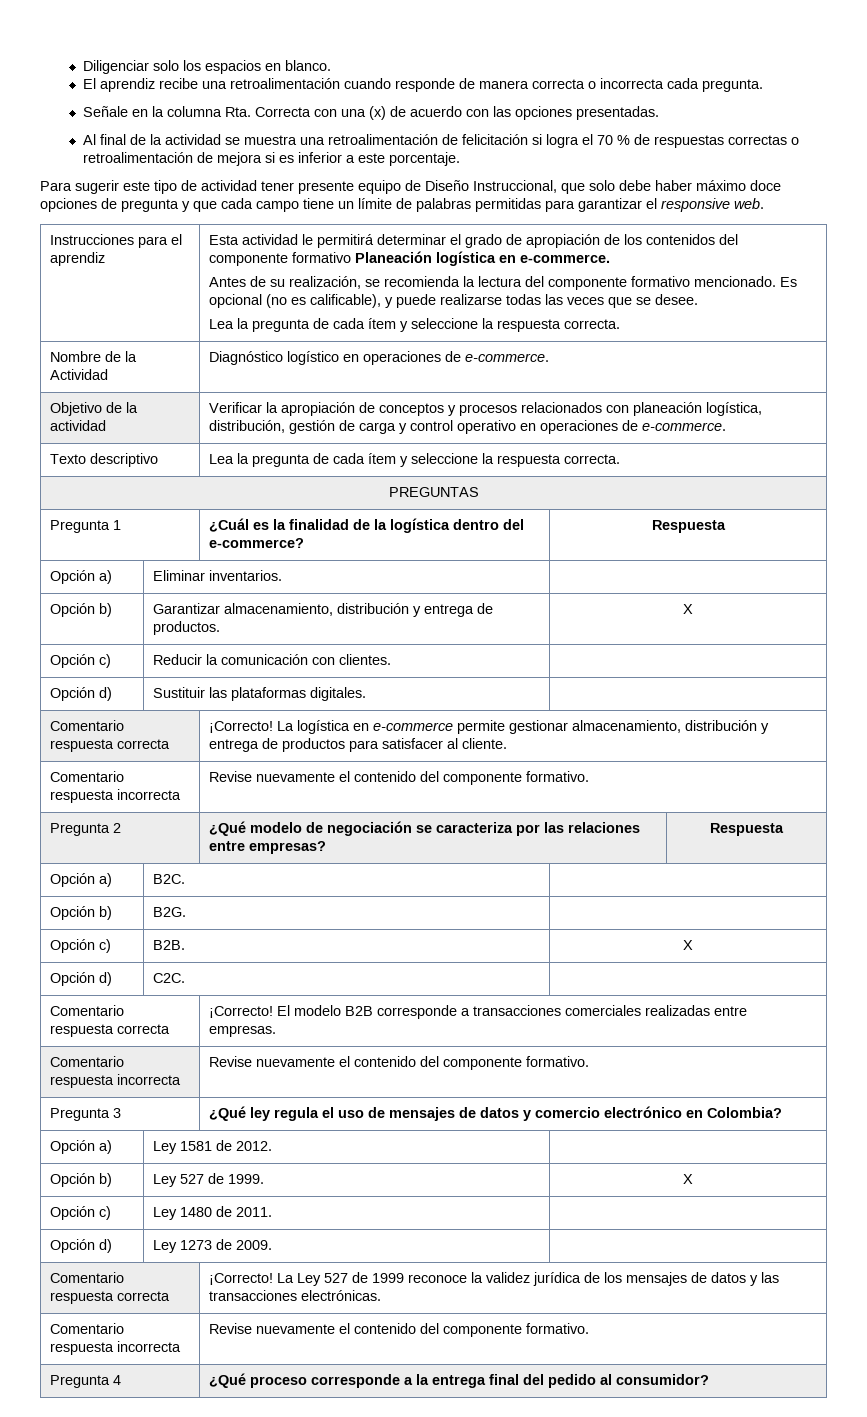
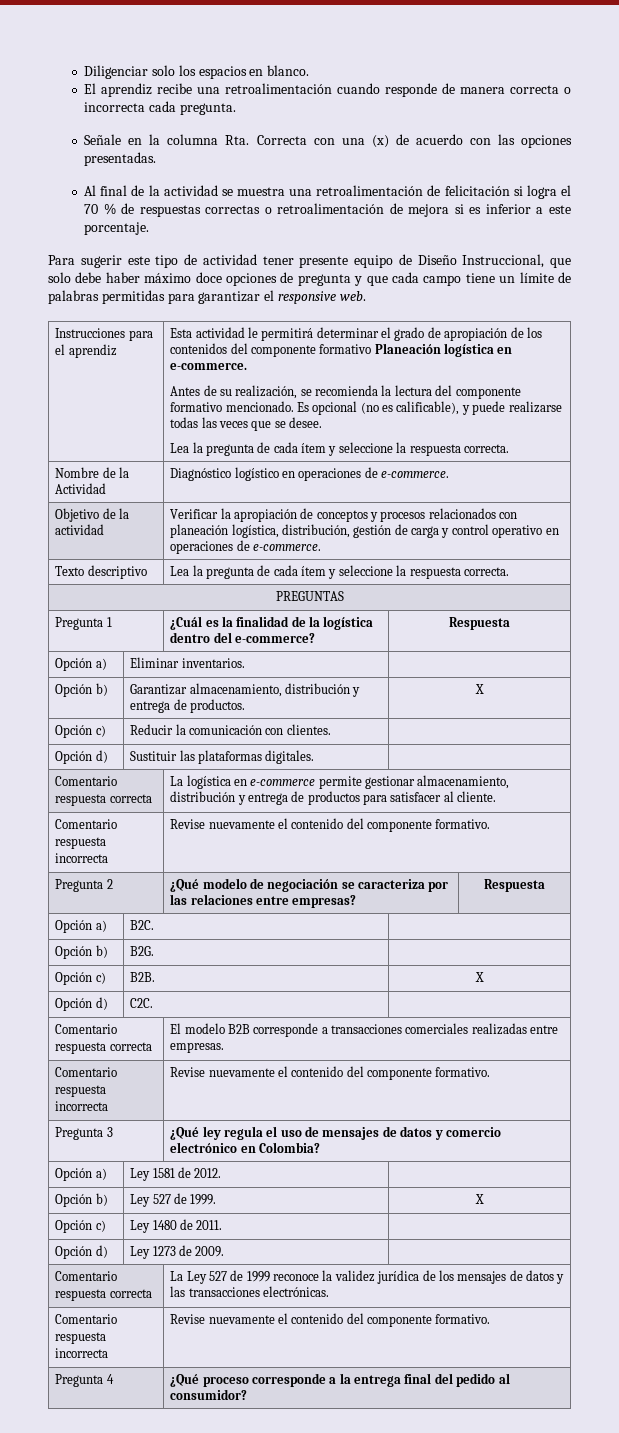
- Comentario respuesta correcta | ¡Correcto! La logística en e-commerce permite gestionar almacenamiento, distribución y entrega de productos para satisfacer al cliente.
+ Comentario respuesta correcta | La logística en e-commerce permite gestionar almacenamiento, distribución y entrega de productos para satisfacer al cliente.
- Comentario respuesta correcta | ¡Correcto! El modelo B2B corresponde a transacciones comerciales realizadas entre empresas.
+ Comentario respuesta correcta | El modelo B2B corresponde a transacciones comerciales realizadas entre empresas.
- Comentario respuesta correcta | ¡Correcto! La Ley 527 de 1999 reconoce la validez jurídica de los mensajes de datos y las transacciones electrónicas.
+ Comentario respuesta correcta | La Ley 527 de 1999 reconoce la validez jurídica de los mensajes de datos y las transacciones electrónicas.

